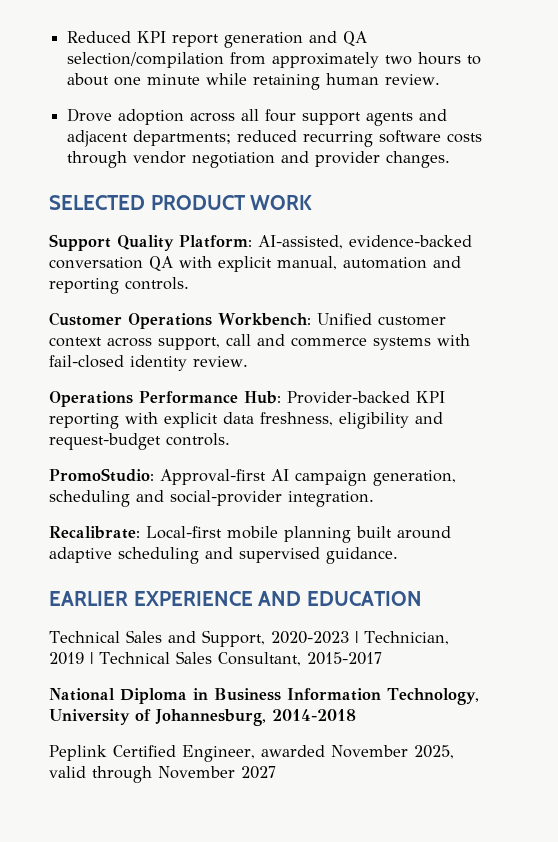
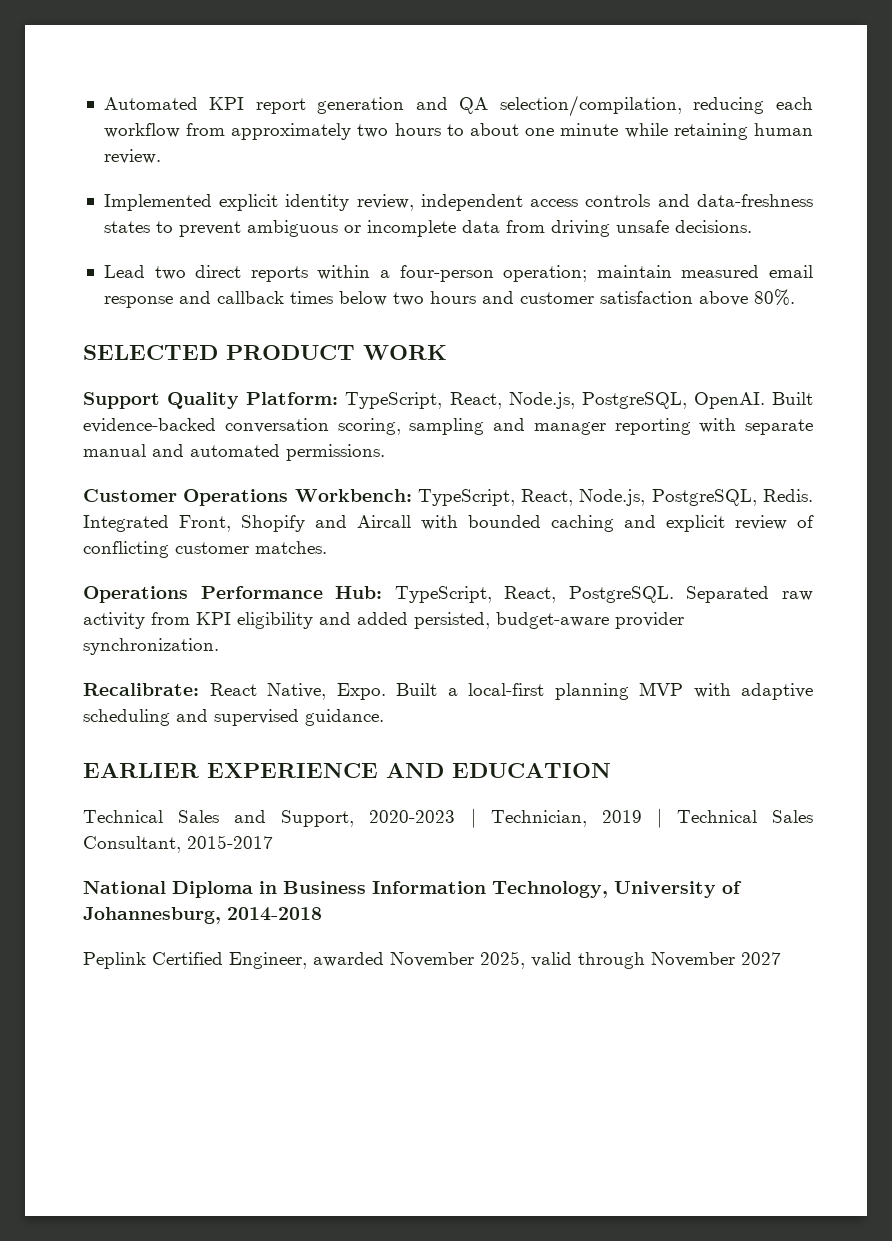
- Reduced KPI report generation and QA selection/compilation from approximately two hours to about one minute while retaining human review.
+ Automated KPI report generation and QA selection/compilation, reducing each workflow from approximately two hours to about one minute while retaining human review.
- Drove adoption across all four support agents and adjacent departments; reduced recurring software costs through vendor negotiation and provider changes.
+ Implemented explicit identity review, independent access controls and data-freshness states to prevent ambiguous or incomplete data from driving unsafe decisions.
+ Lead two direct reports within a four-person operation; maintain measured email response and callback times below two hours and customer satisfaction above 80%.
- Support Quality Platform: AI-assisted, evidence-backed conversation QA with explicit manual, automation and reporting controls.
- Customer Operations Workbench: Unified customer context across support, call and commerce systems with fail-closed identity review.
- Operations Performance Hub: Provider-backed KPI reporting with explicit data freshness, eligibility and request-budget controls.
- PromoStudio: Approval-first AI campaign generation, scheduling and social-provider integration.
- Recalibrate: Local-first mobile planning built around adaptive scheduling and supervised guidance.
+ Support Quality Platform: TypeScript, React, Node.js, PostgreSQL, OpenAI. Built evidence-backed conversation scoring, sampling and manager reporting with separate manual and automated permissions.
+ Customer Operations Workbench: TypeScript, React, Node.js, PostgreSQL, Redis. Integrated Front, Shopify and Aircall with bounded caching and explicit review of conflicting customer matches.
+ Operations Performance Hub: TypeScript, React, PostgreSQL. Separated raw activity from KPI eligibility and added persisted, budget-aware provider synchronization.
+ Recalibrate: React Native, Expo. Built a local-first planning MVP with adaptive scheduling and supervised guidance.

